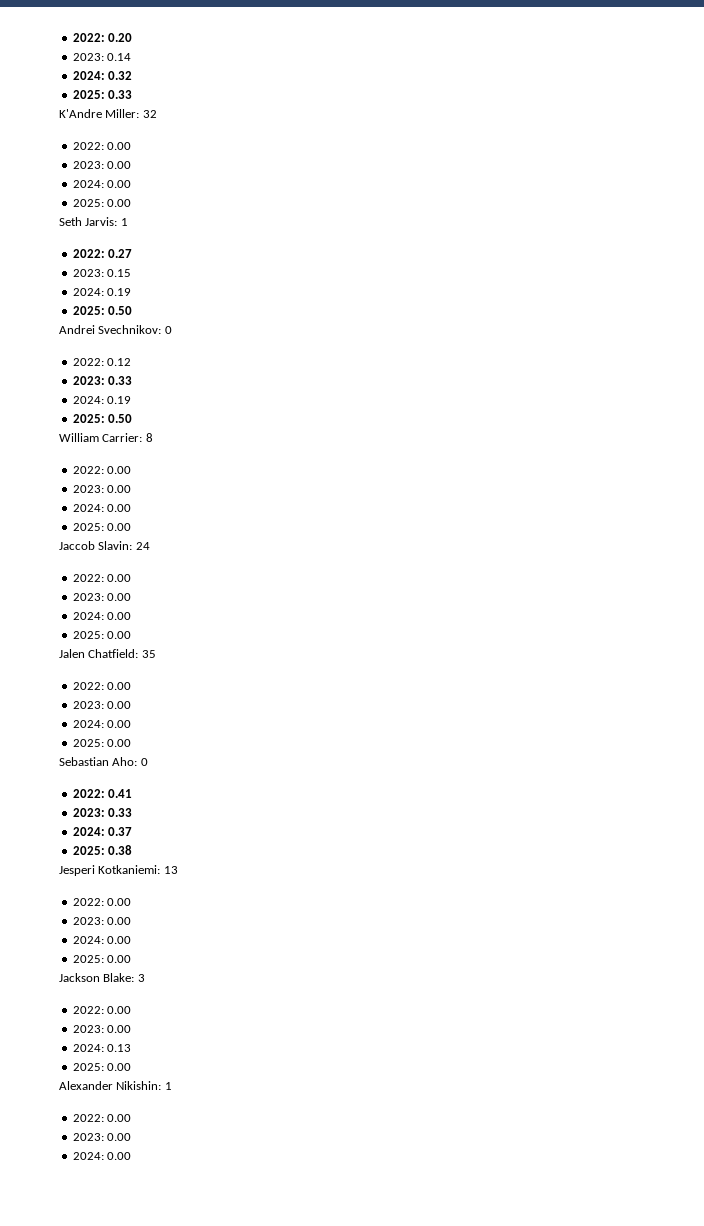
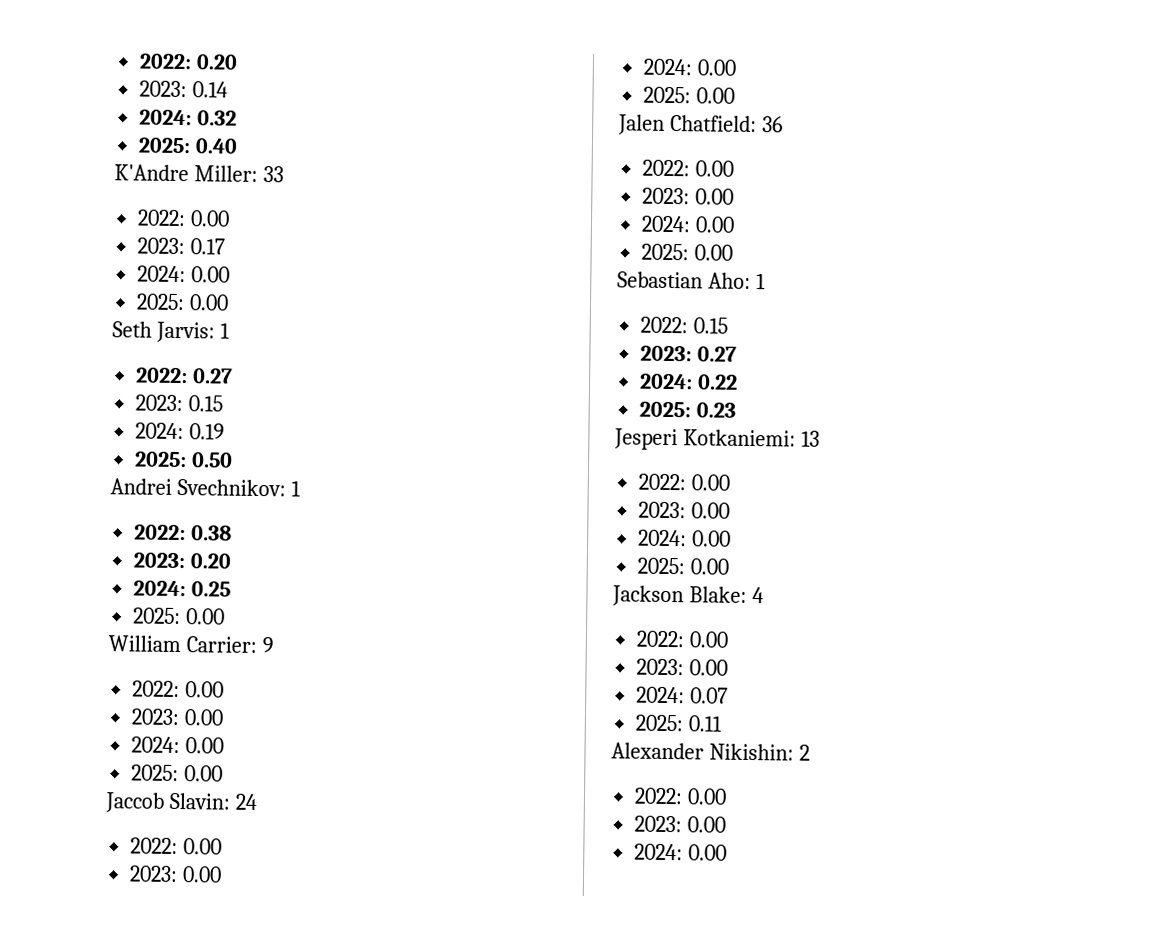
- 2025: 0.33
+ 2025: 0.40
- K'Andre Miller: 32
+ K'Andre Miller: 33
  2022: 0.00
- 2023: 0.00
+ 2023: 0.17
- Andrei Svechnikov: 0
- 2022: 0.12
- 2023: 0.33
- 2024: 0.19
- 2025: 0.50
+ Andrei Svechnikov: 1
+ 2022: 0.38
+ 2023: 0.20
+ 2024: 0.25
+ 2025: 0.00
- William Carrier: 8
+ William Carrier: 9
- Jalen Chatfield: 35
+ Jalen Chatfield: 36
- Sebastian Aho: 0
- 2022: 0.41
- 2023: 0.33
- 2024: 0.37
- 2025: 0.38
+ Sebastian Aho: 1
+ 2022: 0.15
+ 2023: 0.27
+ 2024: 0.22
+ 2025: 0.23
- Jackson Blake: 3
+ Jackson Blake: 4
  2022: 0.00
  2023: 0.00
- 2024: 0.13
- 2025: 0.00
+ 2024: 0.07
+ 2025: 0.11
- Alexander Nikishin: 1
+ Alexander Nikishin: 2

